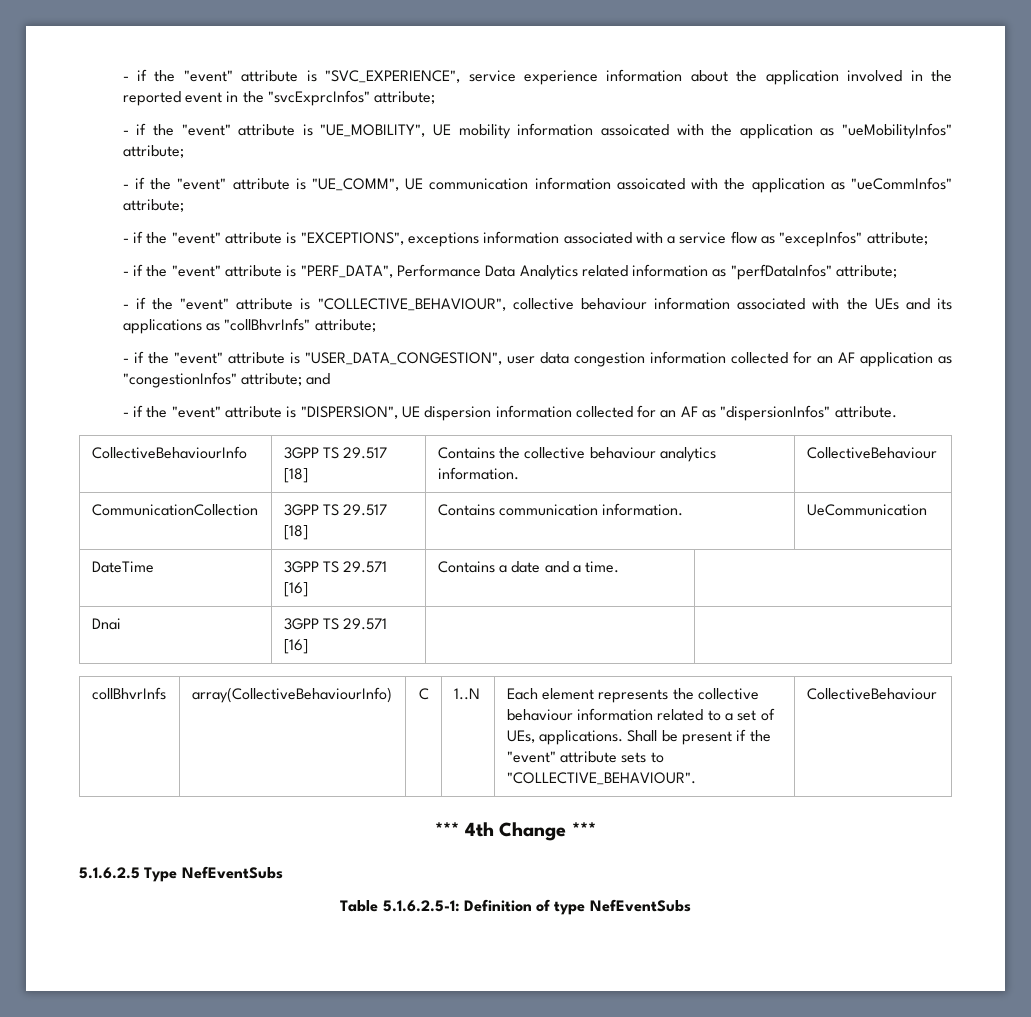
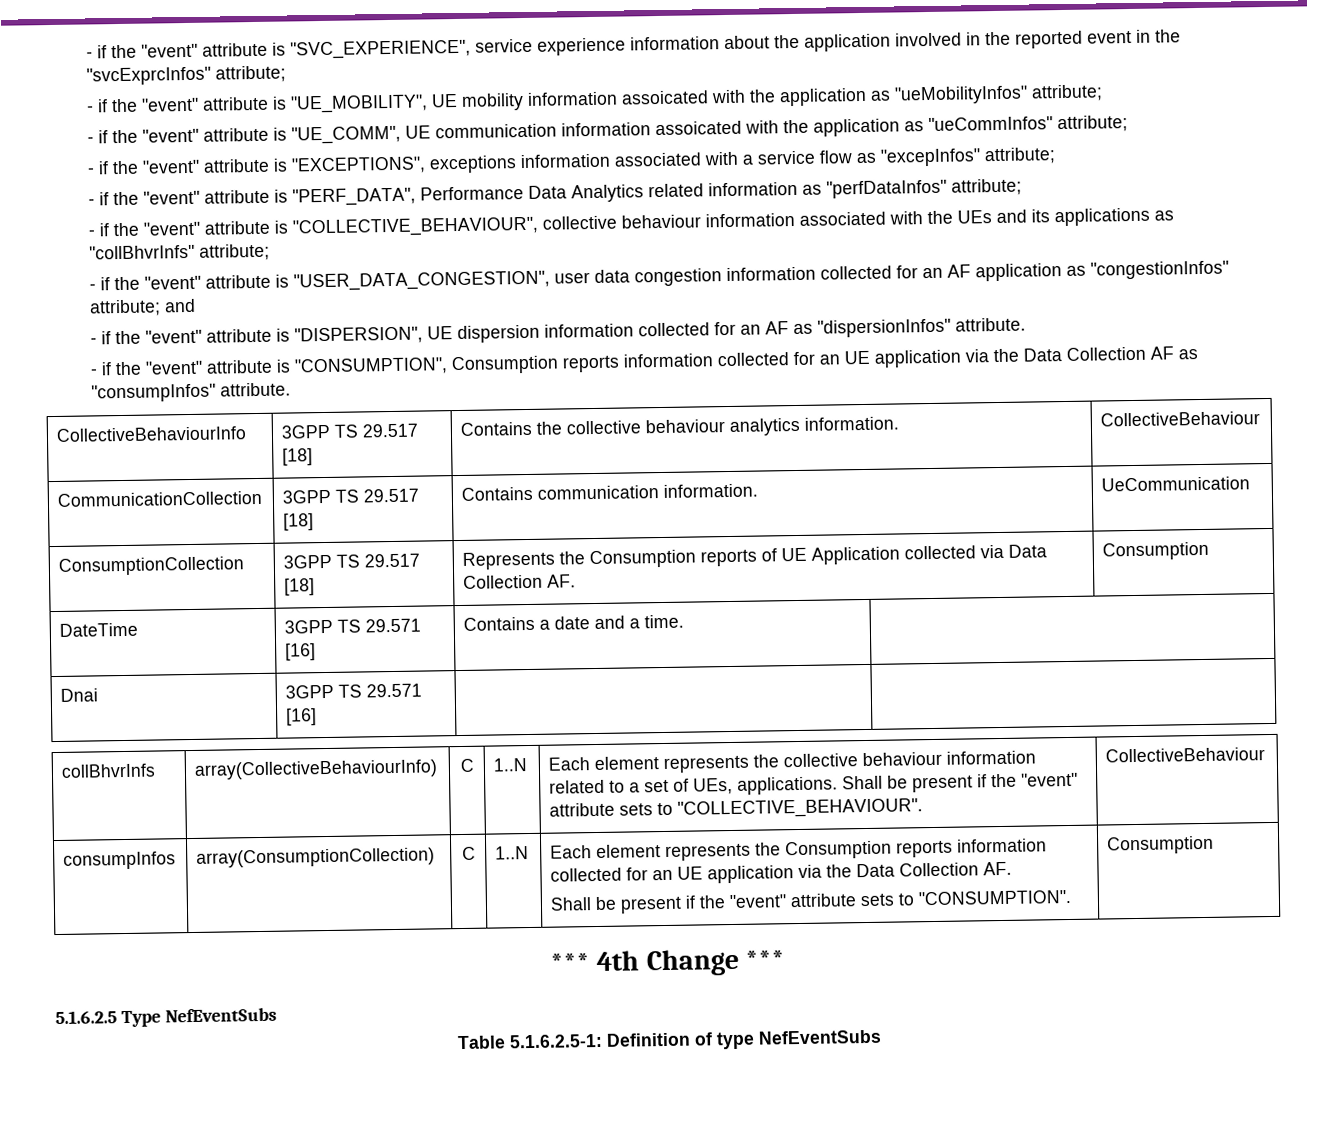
+ - if the "event" attribute is "CONSUMPTION", Consumption reports information collected for an UE application via the Data Collection AF as "consumpInfos" attribute.
+ ConsumptionCollection | 3GPP TS 29.517 [18] | Represents the Consumption reports of UE Application collected via Data Collection AF. | Consumption
+ consumpInfos | array(ConsumptionCollection) | C | 1..N | Each element represents the Consumption reports information collected for an UE application via the Data Collection AF.
+ Shall be present if the "event" attribute sets to "CONSUMPTION". | Consumption

